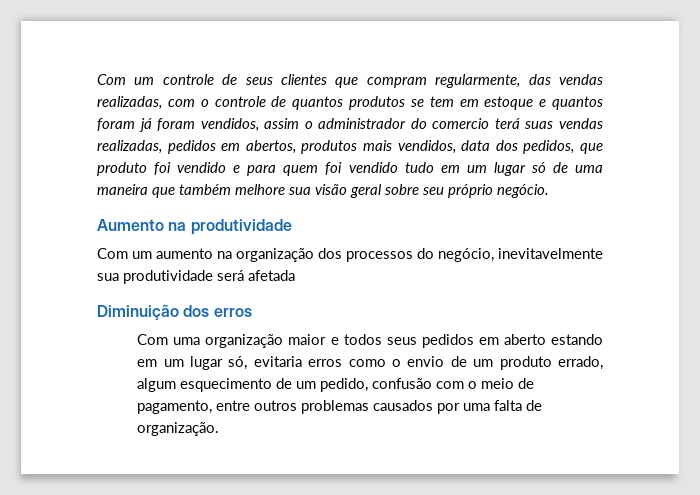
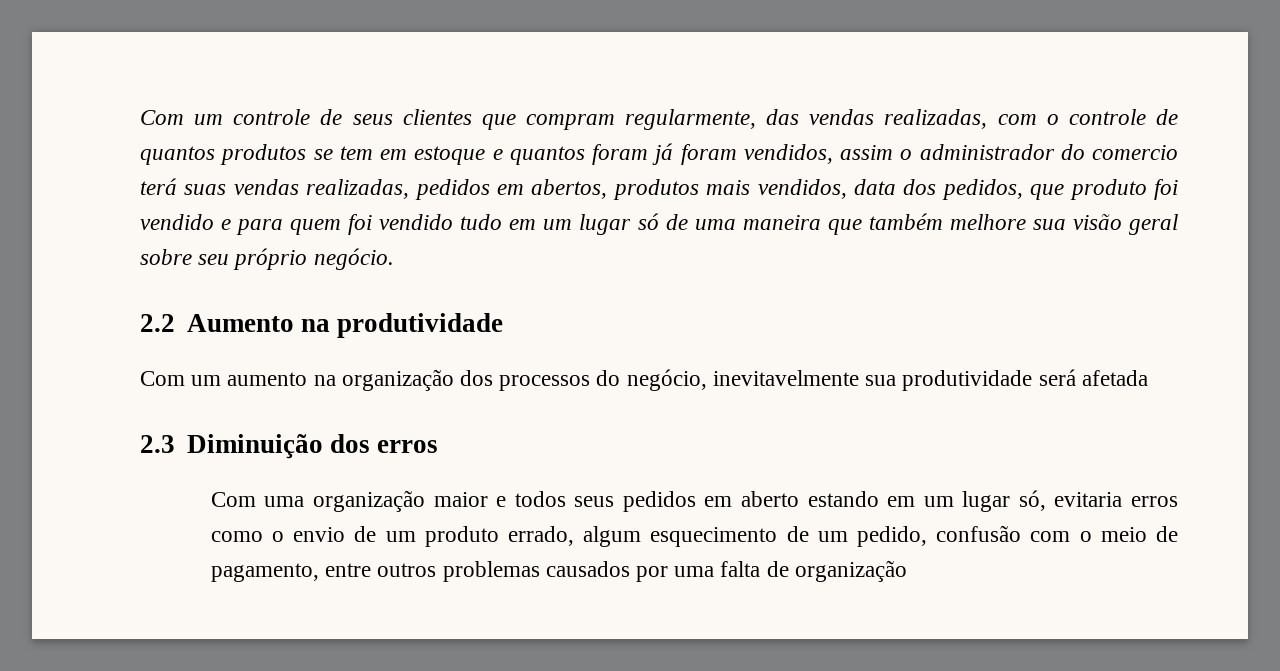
- Aumento na produtividade
+ 2.2 Aumento na produtividade
- Diminuição dos erros
+ 2.3 Diminuição dos erros
- Com uma organização maior e todos seus pedidos em aberto estando em um lugar só, evitaria erros como o envio de um produto errado, algum esquecimento de um pedido, confusão com o meio de pagamento, entre outros problemas causados por uma falta de organização.
+ Com uma organização maior e todos seus pedidos em aberto estando em um lugar só, evitaria erros como o envio de um produto errado, algum esquecimento de um pedido, confusão com o meio de pagamento, entre outros problemas causados por uma falta de organização

